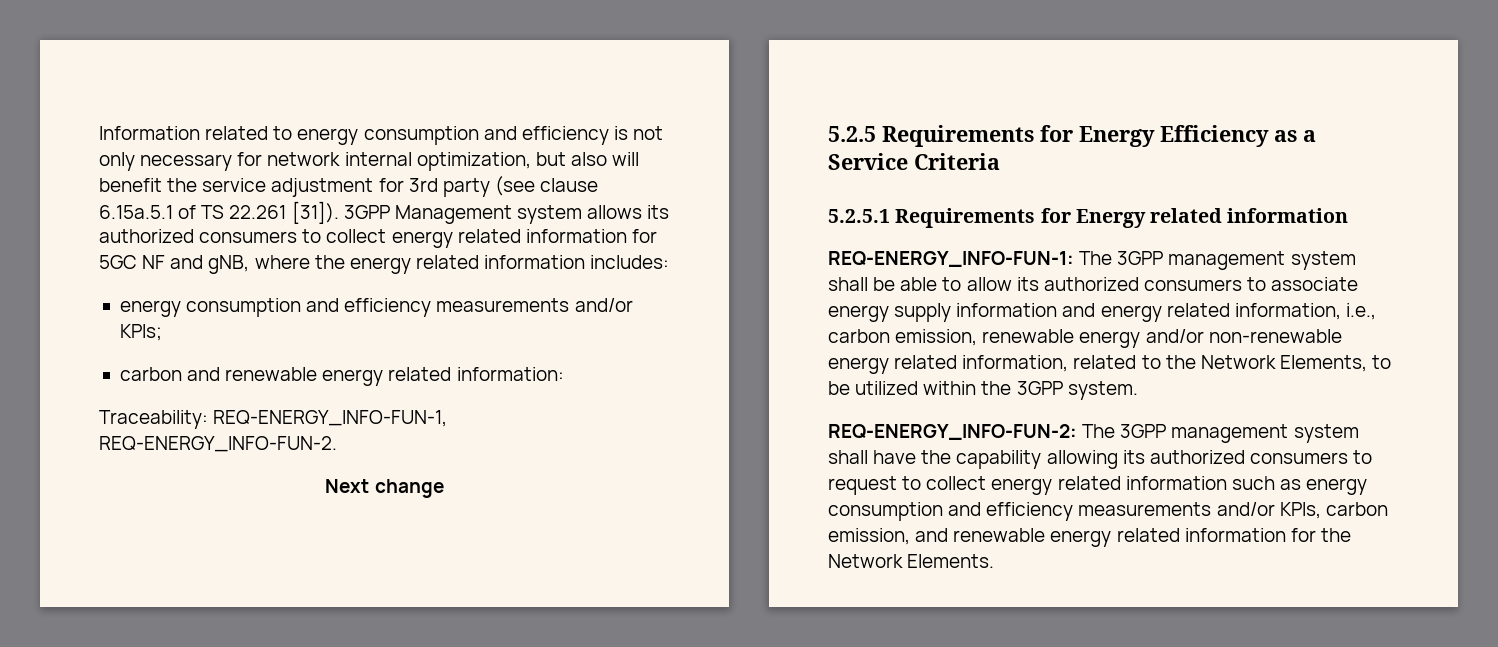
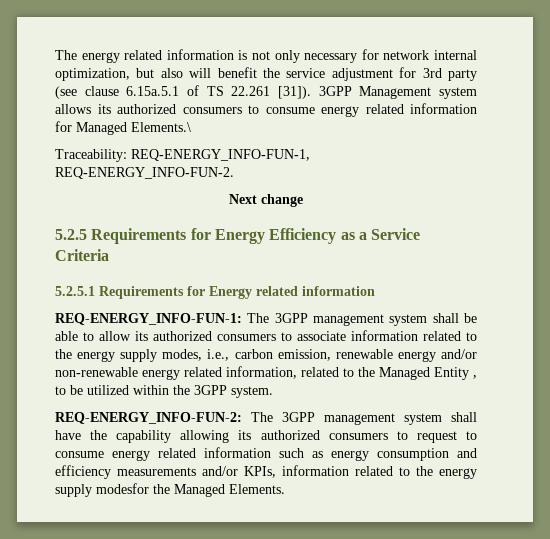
- Information related to energy consumption and efficiency is not only necessary for network internal optimization, but also will benefit the service adjustment for 3rd party (see clause 6.15a.5.1 of TS 22.261 [31]).
+ The energy related information is not only necessary for network internal optimization, but also will benefit the service adjustment for 3rd party (see clause 6.15a.5.1 of TS 22.261 [31]).
- 3GPP Management system allows its authorized consumers to collect energy related information for 5GC NF and gNB, where the energy related information includes:
- energy consumption and efficiency measurements and/or KPIs;
- carbon and renewable energy related information:
+ 3GPP Management system allows its authorized consumers to consume energy related information for Managed Elements.\
- REQ-ENERGY_INFO-FUN-1: The 3GPP management system shall be able to allow its authorized consumers to associate energy supply information and energy related information, i.e., carbon emission, renewable energy and/or non-renewable energy related information, related to the Network Elements, to be utilized within the 3GPP system.
+ REQ-ENERGY_INFO-FUN-1: The 3GPP management system shall be able to allow its authorized consumers to associate information related to the energy supply modes, i.e., carbon emission, renewable energy and/or non-renewable energy related information, related to the Managed Entity , to be utilized within the 3GPP system.
- REQ-ENERGY_INFO-FUN-2: The 3GPP management system shall have the capability allowing its authorized consumers to request to collect energy related information such as energy consumption and efficiency measurements and/or KPIs, carbon emission, and renewable energy related information for the Network Elements.
+ REQ-ENERGY_INFO-FUN-2: The 3GPP management system shall have the capability allowing its authorized consumers to request to consume energy related information such as energy consumption and efficiency measurements and/or KPIs, information related to the energy supply modesfor the Managed Elements.

